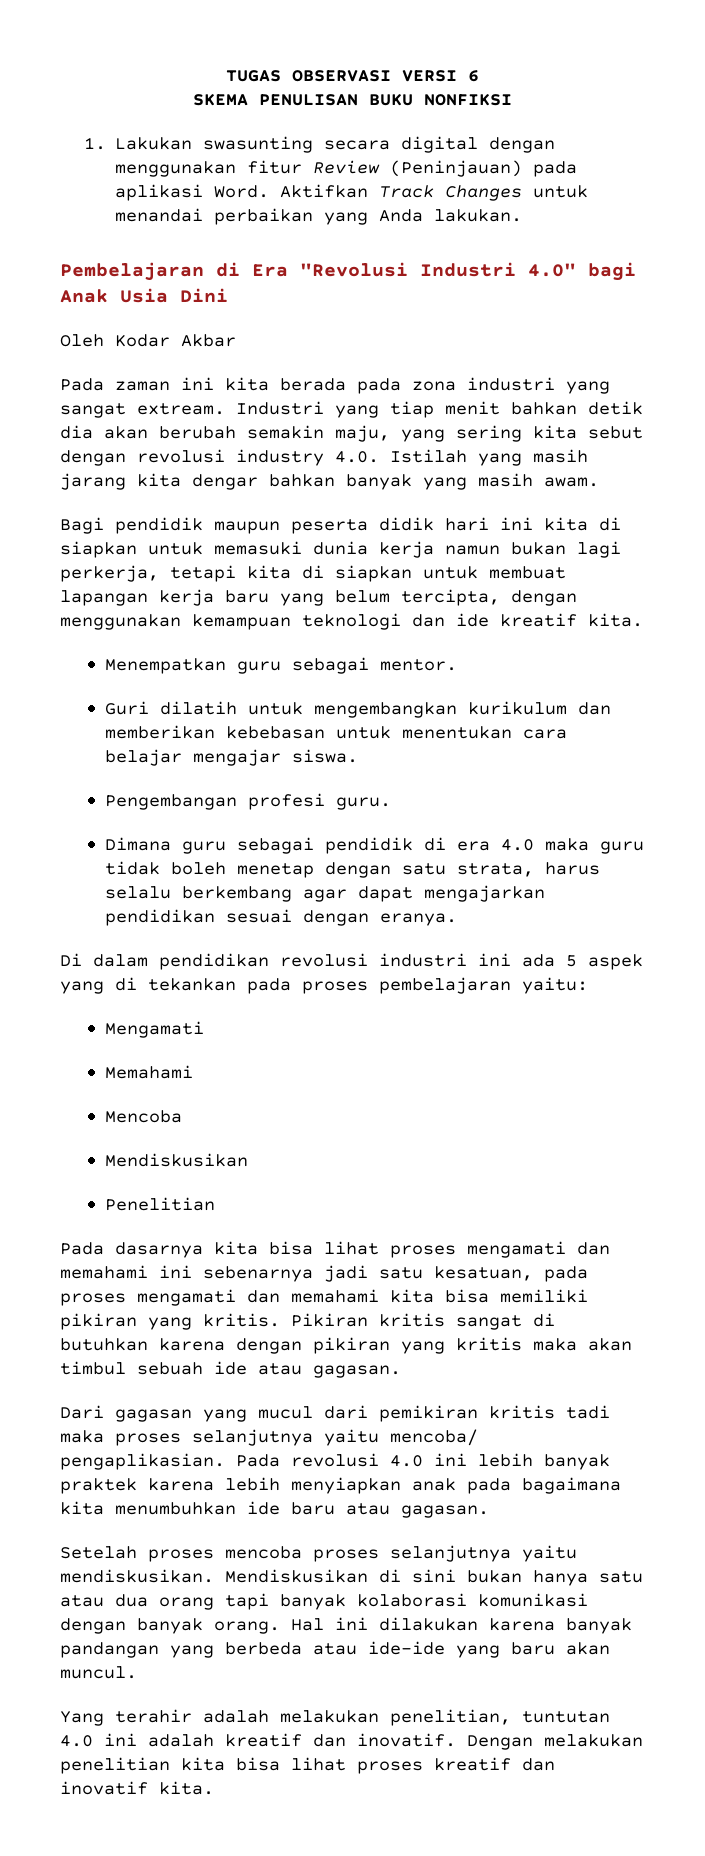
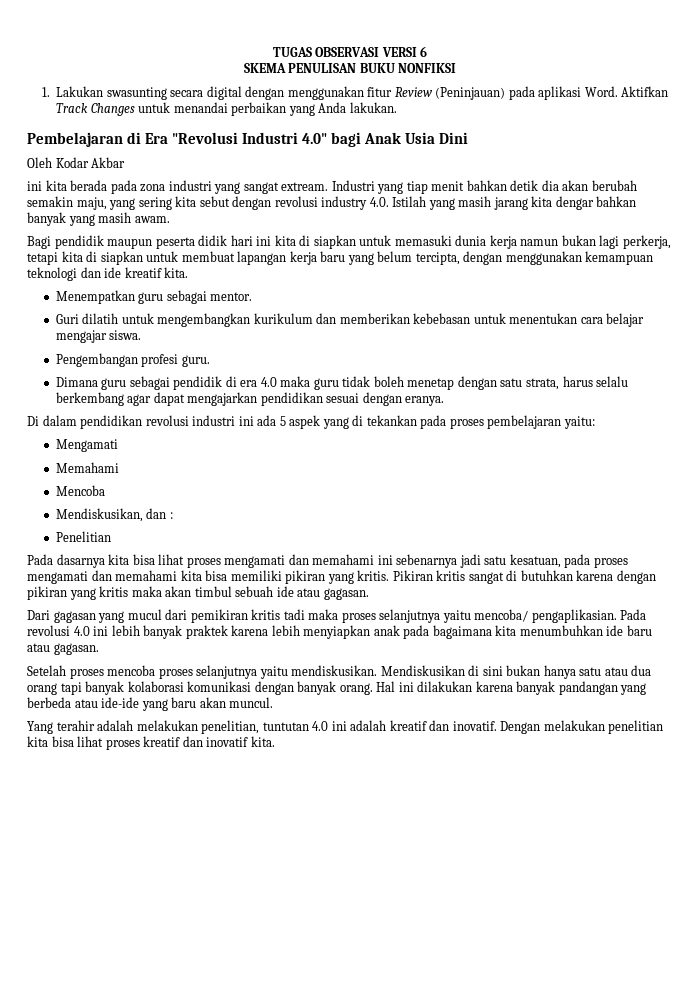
- Pada zaman ini kita berada pada zona industri yang sangat extream.
+ ini kita berada pada zona industri yang sangat extream.
  Mencoba
- Mendiskusikan
+ Mendiskusikan, dan :

